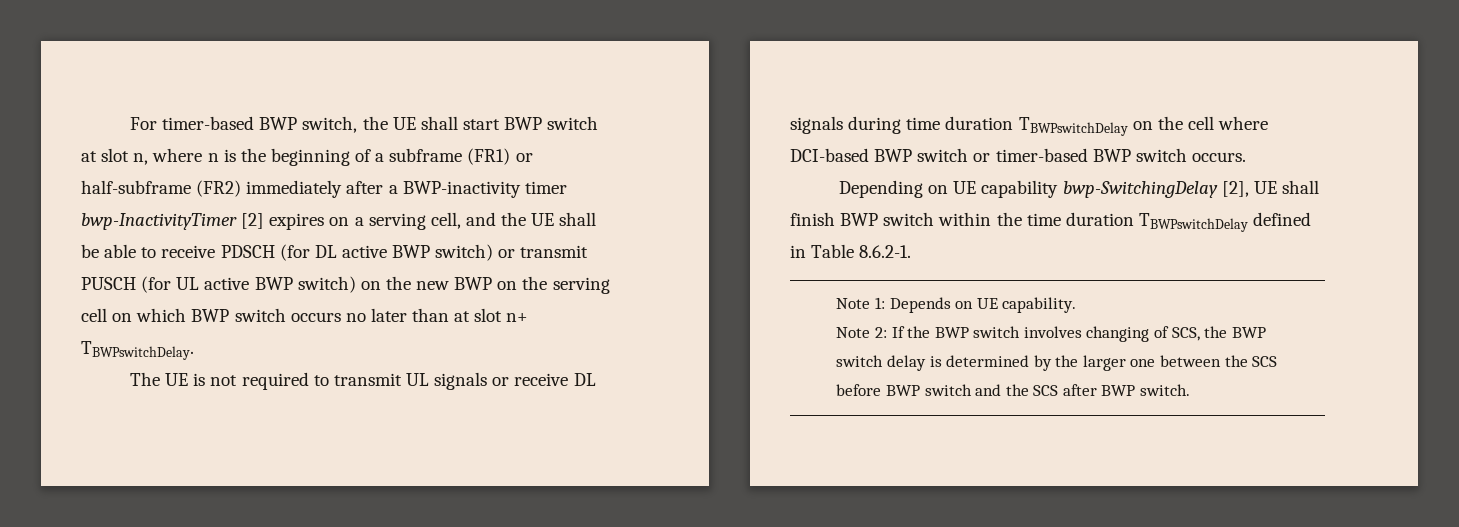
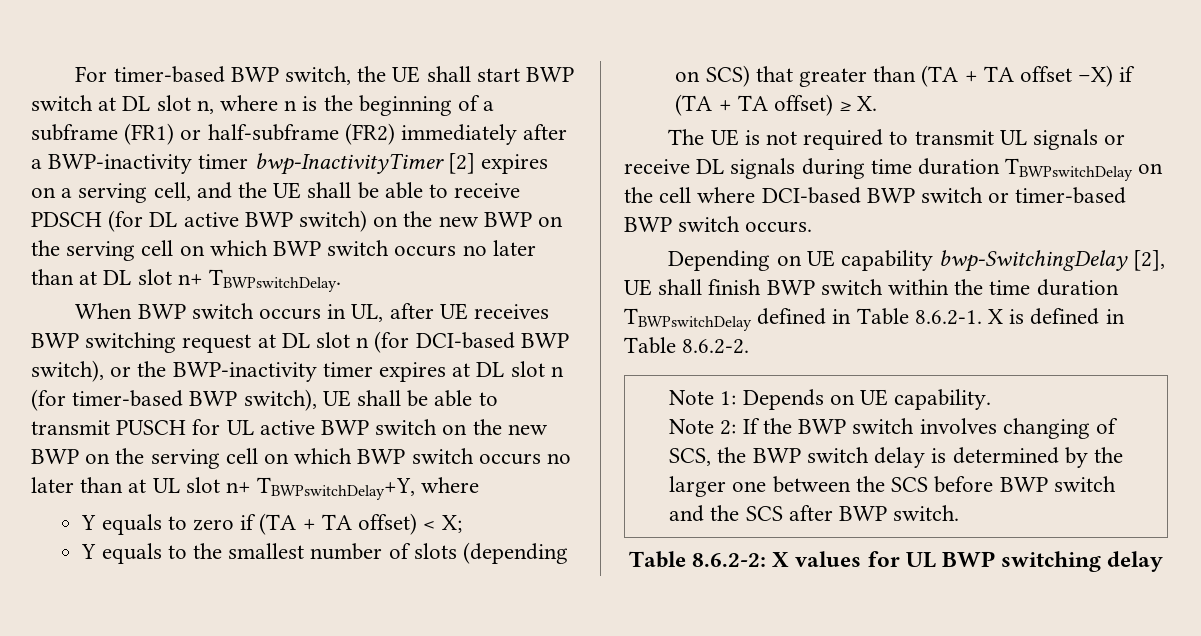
- For timer-based BWP switch, the UE shall start BWP switch at slot n, where n is the beginning of a subframe (FR1) or half-subframe (FR2) immediately after a BWP-inactivity timer bwp-InactivityTimer [2] expires on a serving cell, and the UE shall be able to receive PDSCH (for DL active BWP switch) or transmit PUSCH (for UL active BWP switch) on the new BWP on the serving cell on which BWP switch occurs no later than at slot n+ TBWPswitchDelay.
+ For timer-based BWP switch, the UE shall start BWP switch at DL slot n, where n is the beginning of a subframe (FR1) or half-subframe (FR2) immediately after a BWP-inactivity timer bwp-InactivityTimer [2] expires on a serving cell, and the UE shall be able to receive PDSCH (for DL active BWP switch) on the new BWP on the serving cell on which BWP switch occurs no later than at DL slot n+ TBWPswitchDelay.
+ When BWP switch occurs in UL, after UE receives BWP switching request at DL slot n (for DCI-based BWP switch), or the BWP-inactivity timer expires at DL slot n (for timer-based BWP switch), UE shall be able to transmit PUSCH for UL active BWP switch on the new BWP on the serving cell on which BWP switch occurs no later than at UL slot n+ TBWPswitchDelay+Y, where
+ Y equals to zero if (TA + TA offset) < X;
+ Y equals to the smallest number of slots (depending on SCS) that greater than (TA + TA offset –X) if (TA + TA offset) ≥ X.
- Depending on UE capability bwp-SwitchingDelay [2], UE shall finish BWP switch within the time duration TBWPswitchDelay defined in Table 8.6.2-1.
+ Depending on UE capability bwp-SwitchingDelay [2], UE shall finish BWP switch within the time duration TBWPswitchDelay defined in Table 8.6.2-1. X is defined in Table 8.6.2-2.
+ Table 8.6.2-2: X values for UL BWP switching delay

